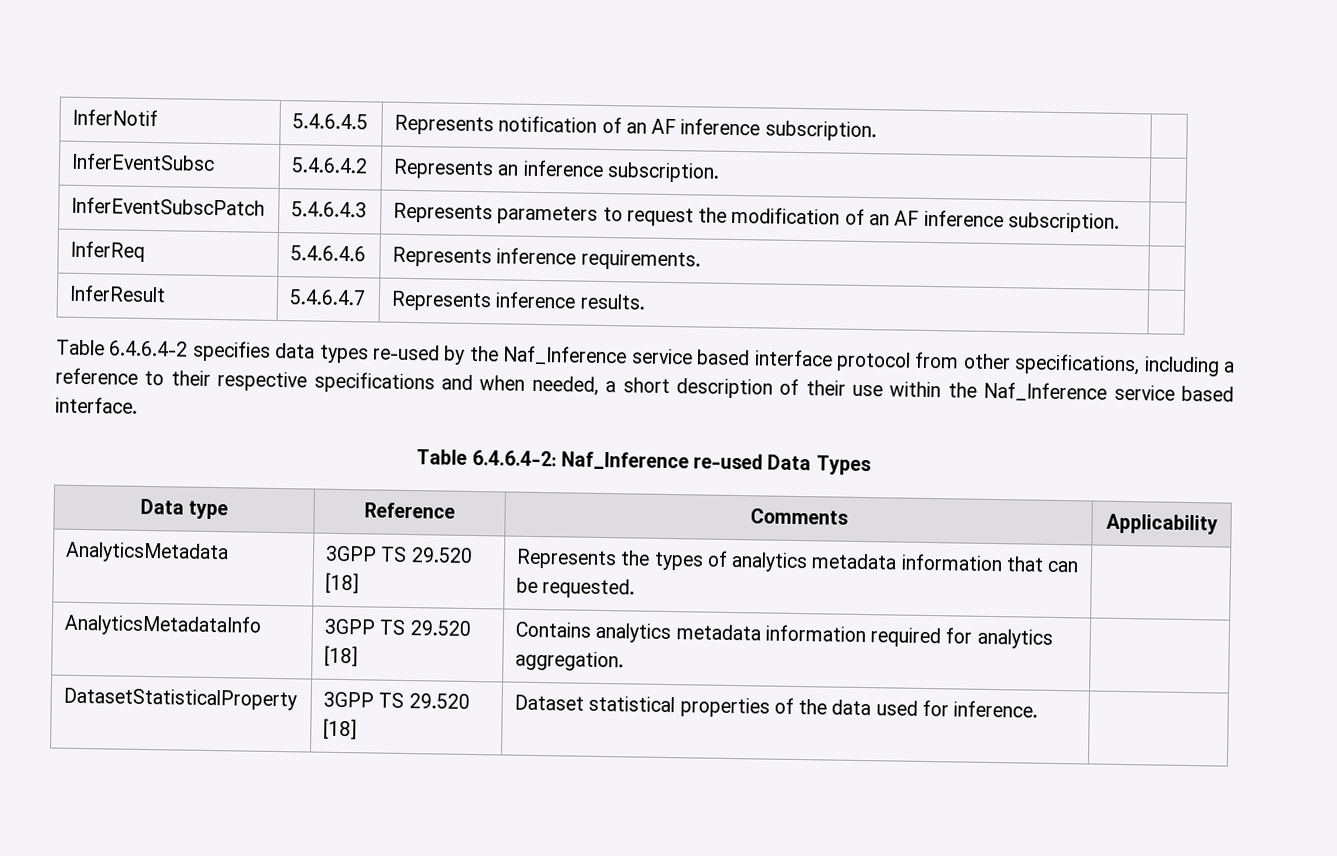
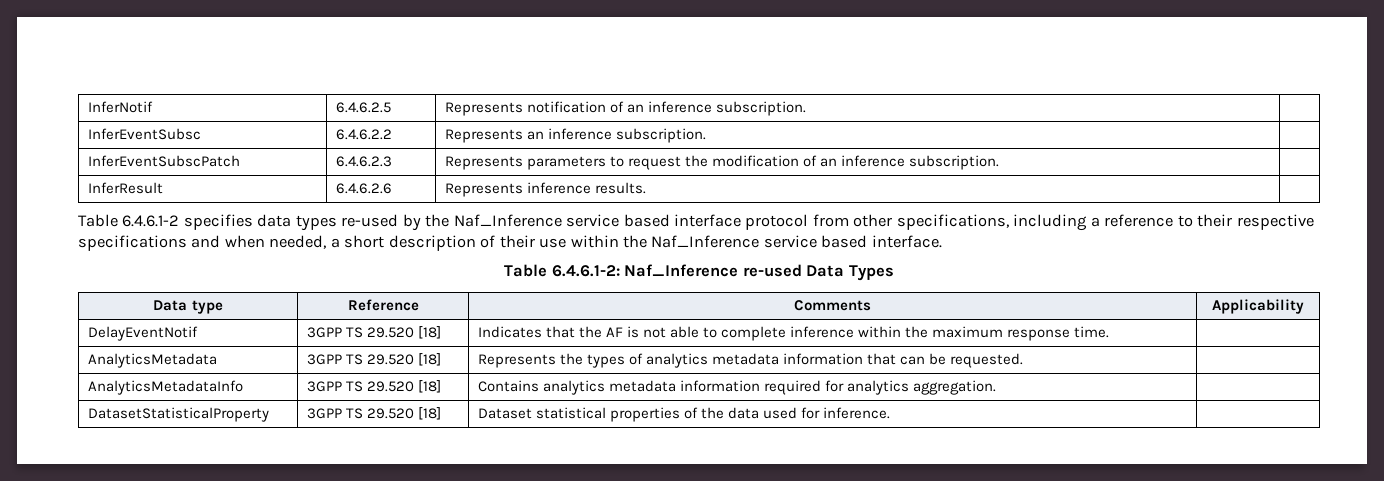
- InferNotif | 5.4.6.4.5 | Represents notification of an AF inference subscription. |
+ InferNotif | 6.4.6.2.5 | Represents notification of an inference subscription. |
- InferEventSubsc | 5.4.6.4.2 | Represents an inference subscription. |
+ InferEventSubsc | 6.4.6.2.2 | Represents an inference subscription. |
- InferEventSubscPatch | 5.4.6.4.3 | Represents parameters to request the modification of an AF inference subscription. |
- InferReq | 5.4.6.4.6 | Represents inference requirements. |
+ InferEventSubscPatch | 6.4.6.2.3 | Represents parameters to request the modification of an inference subscription. |
- InferResult | 5.4.6.4.7 | Represents inference results. |
+ InferResult | 6.4.6.2.6 | Represents inference results. |
- Table 6.4.6.4-2 specifies data types re-used by the Naf_Inference service based interface protocol from other specifications, including a reference to their respective specifications and when needed, a short description of their use within the Naf_Inference service based interface.
+ Table 6.4.6.1-2 specifies data types re-used by the Naf_Inference service based interface protocol from other specifications, including a reference to their respective specifications and when needed, a short description of their use within the Naf_Inference service based interface.
- Table 6.4.6.4-2: Naf_Inference re-used Data Types
+ Table 6.4.6.1-2: Naf_Inference re-used Data Types
+ DelayEventNotif | 3GPP TS 29.520 [18] | Indicates that the AF is not able to complete inference within the maximum response time. |

